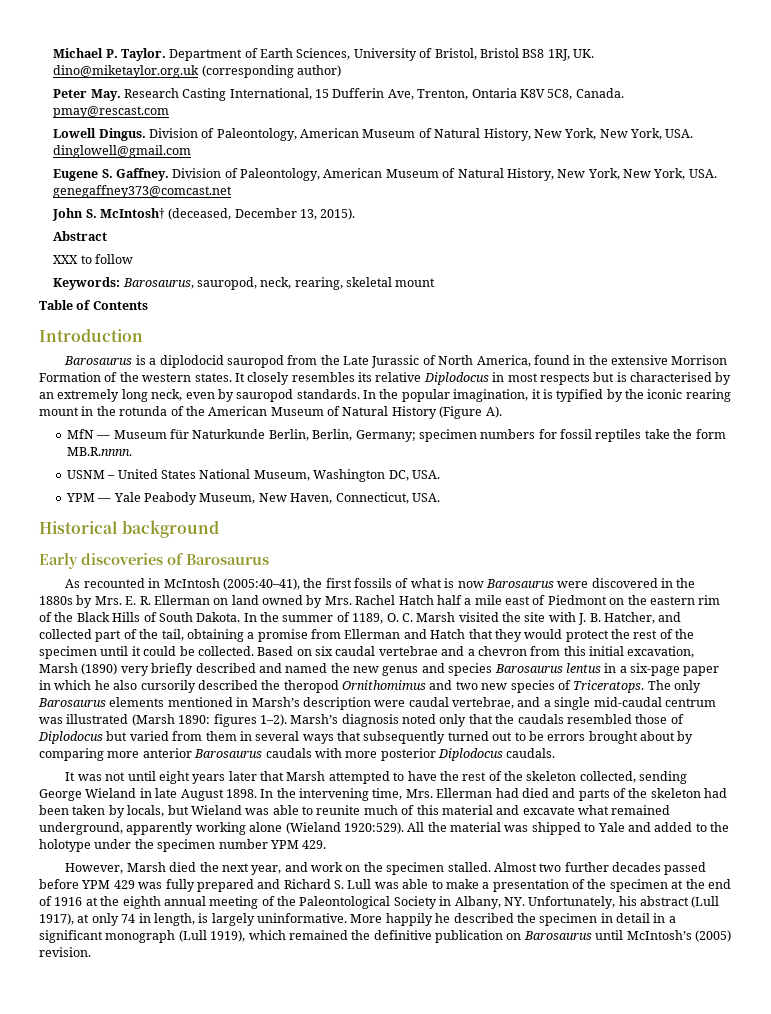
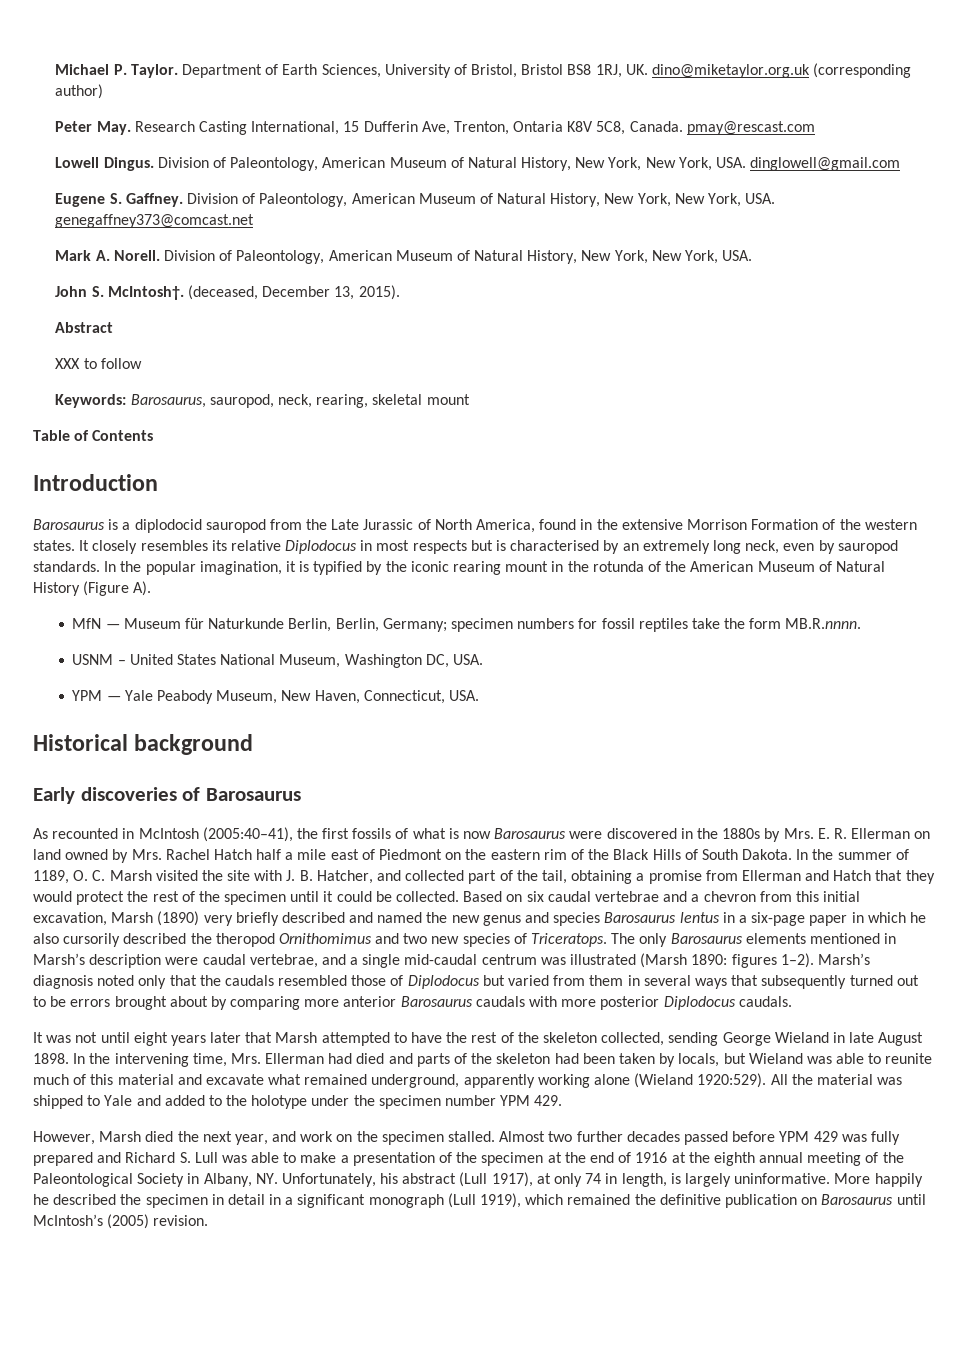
+ Mark A. Norell. Division of Paleontology, American Museum of Natural History, New York, New York, USA.
- John S. McIntosh† (deceased, December 13, 2015).
+ John S. McIntosh†. (deceased, December 13, 2015).

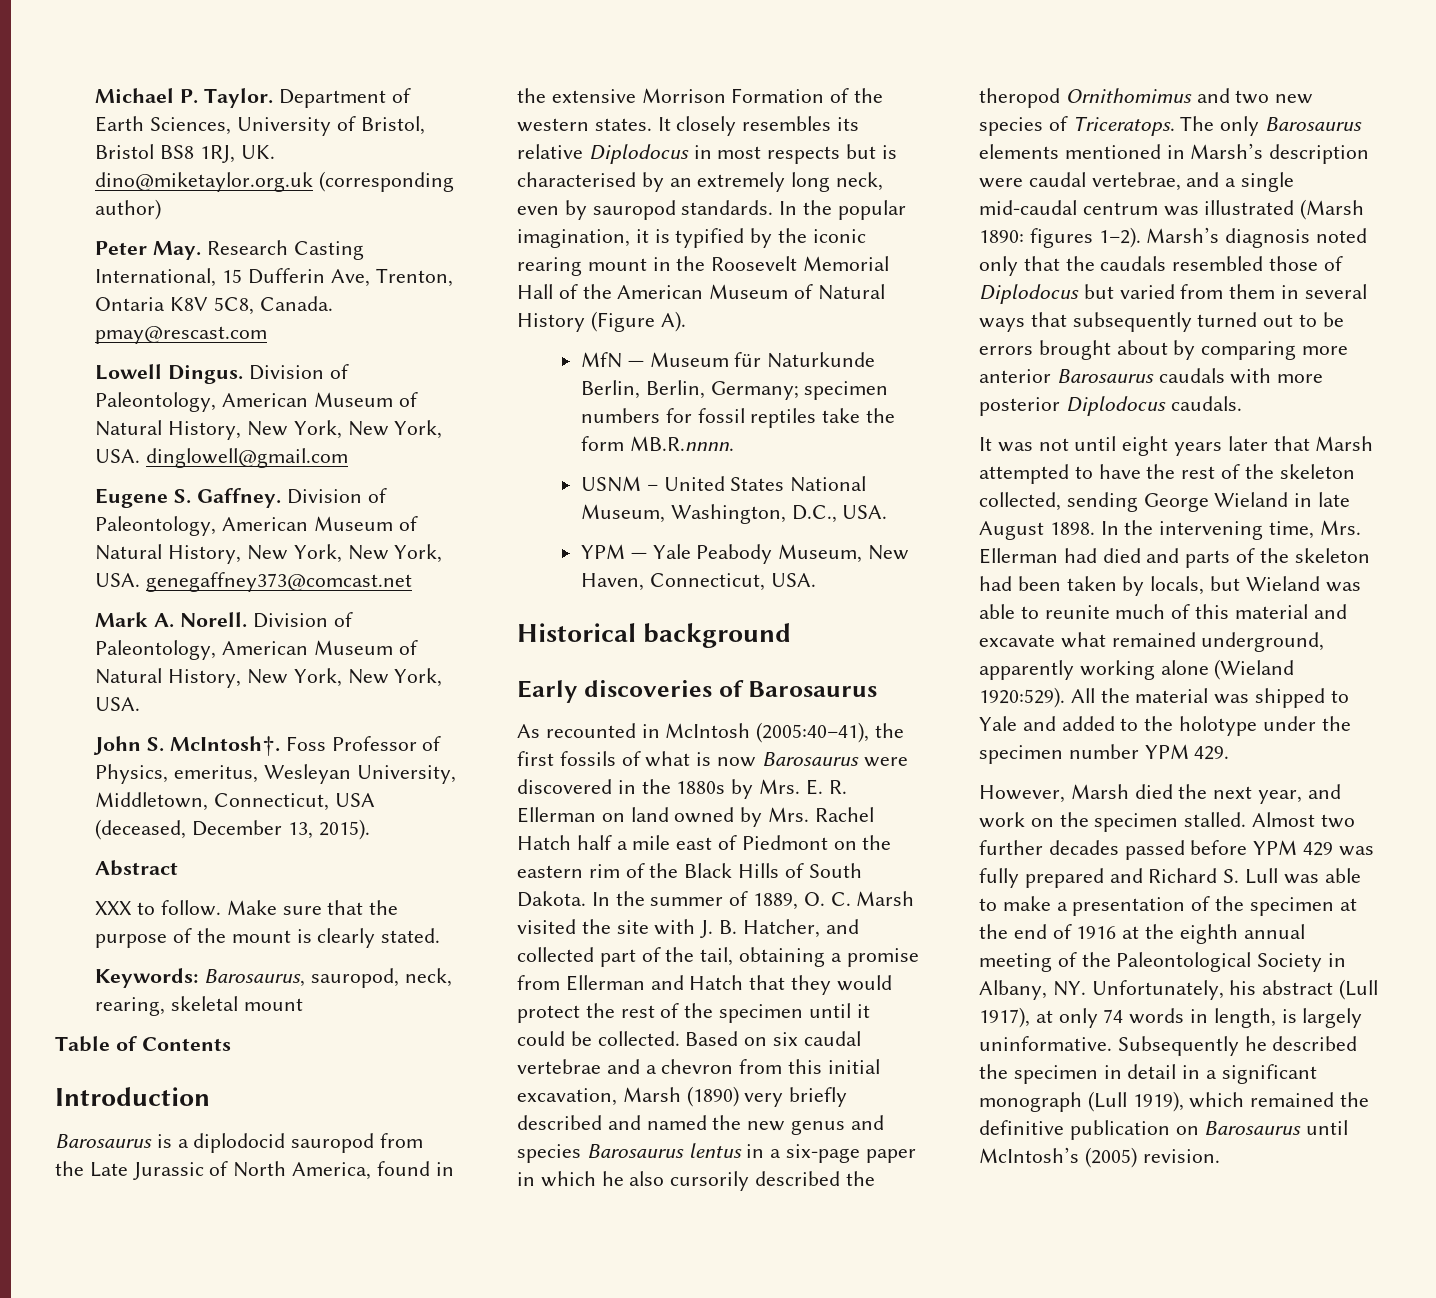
- (deceased, December 13, 2015).
+ Foss Professor of Physics, emeritus, Wesleyan University, Middletown, Connecticut, USA (deceased, December 13, 2015).
- XXX to follow
+ XXX to follow. Make sure that the purpose of the mount is clearly stated.
- In the popular imagination, it is typified by the iconic rearing mount in the rotunda of the American Museum of Natural History (Figure A).
+ In the popular imagination, it is typified by the iconic rearing mount in the Roosevelt Memorial Hall of the American Museum of Natural History (Figure A).
- USNM – United States National Museum, Washington DC, USA.
+ USNM – United States National Museum, Washington, D.C., USA.
- In the summer of 1189, O. C. Marsh visited the site with J. B. Hatcher, and collected part of the tail, obtaining a promise from Ellerman and Hatch that they would protect the rest of the specimen until it could be collected.
+ In the summer of 1889, O. C. Marsh visited the site with J. B. Hatcher, and collected part of the tail, obtaining a promise from Ellerman and Hatch that they would protect the rest of the specimen until it could be collected.
- Almost two further decades passed before YPM 429 was fully prepared and Richard S. Lull was able to make a presentation of the specimen at the end of 1916 at the eighth annual meeting of the Paleontological Society in Albany, NY. Unfortunately, his abstract (Lull 1917), at only 74 in length, is largely uninformative.
+ Almost two further decades passed before YPM 429 was fully prepared and Richard S. Lull was able to make a presentation of the specimen at the end of 1916 at the eighth annual meeting of the Paleontological Society in Albany, NY. Unfortunately, his abstract (Lull 1917), at only 74 words in length, is largely uninformative.
- More happily he described the specimen in detail in a significant monograph (Lull 1919), which remained the definitive publication on Barosaurus until McIntosh’s (2005) revision.
+ Subsequently he described the specimen in detail in a significant monograph (Lull 1919), which remained the definitive publication on Barosaurus until McIntosh’s (2005) revision.

